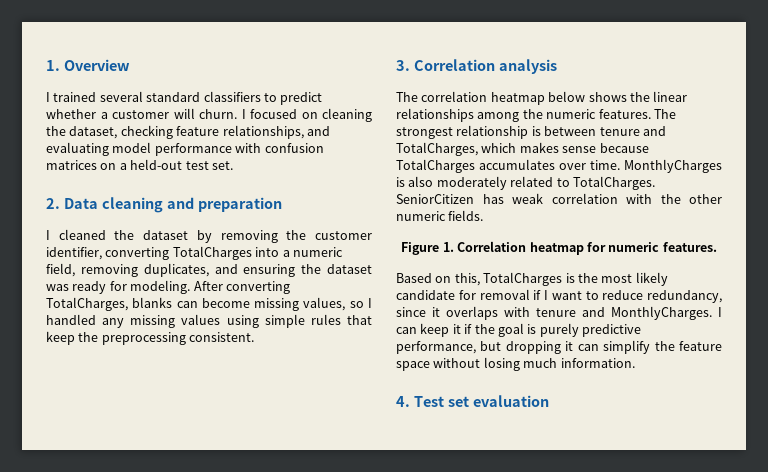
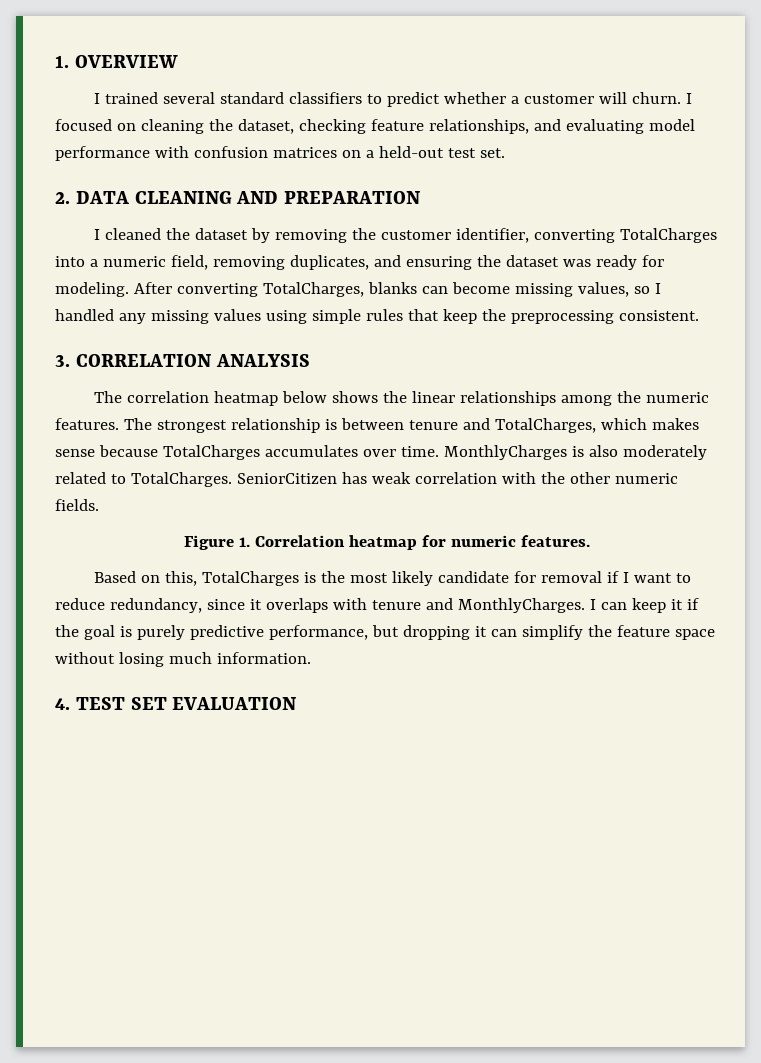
- 1. Overview
+ 1. OVERVIEW
- 2. Data cleaning and preparation
+ 2. DATA CLEANING AND PREPARATION
- 3. Correlation analysis
+ 3. CORRELATION ANALYSIS
- 4. Test set evaluation
+ 4. TEST SET EVALUATION

